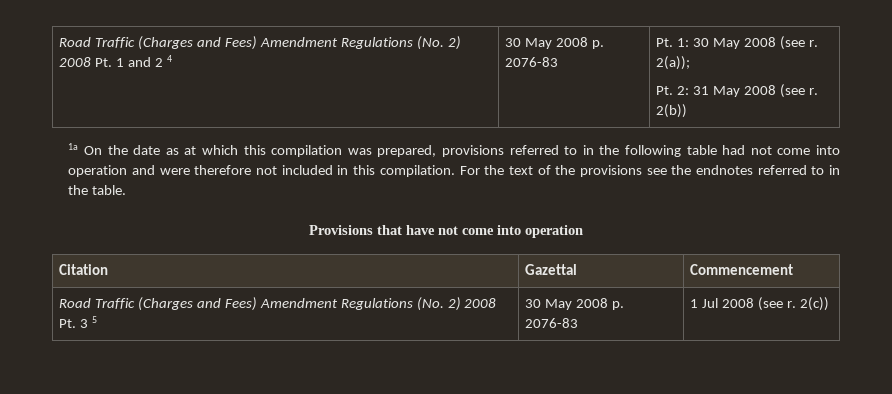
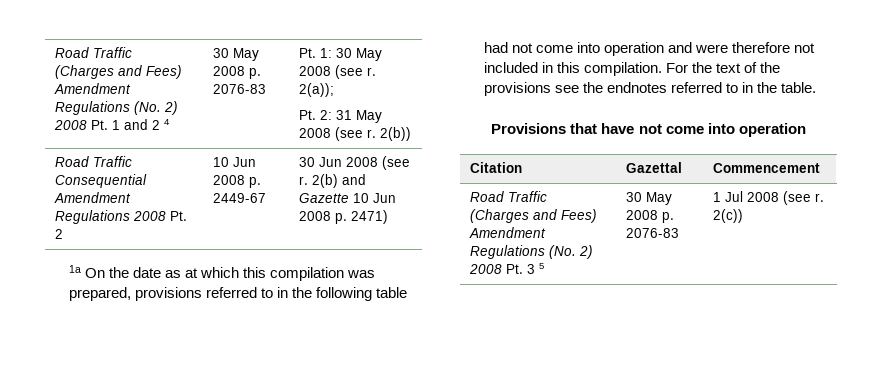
+ Road Traffic Consequential Amendment Regulations 2008 Pt. 2 | 10 Jun 2008 p. 2449-67 | 30 Jun 2008 (see r. 2(b) and Gazette 10 Jun 2008 p. 2471)

